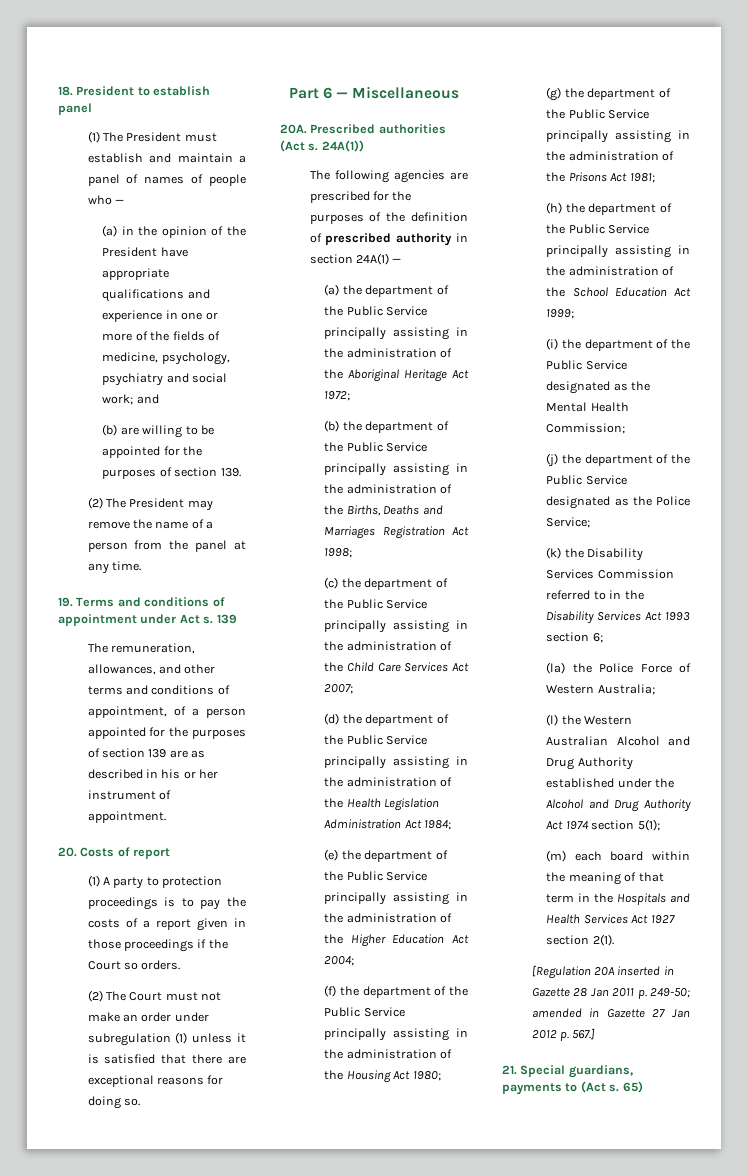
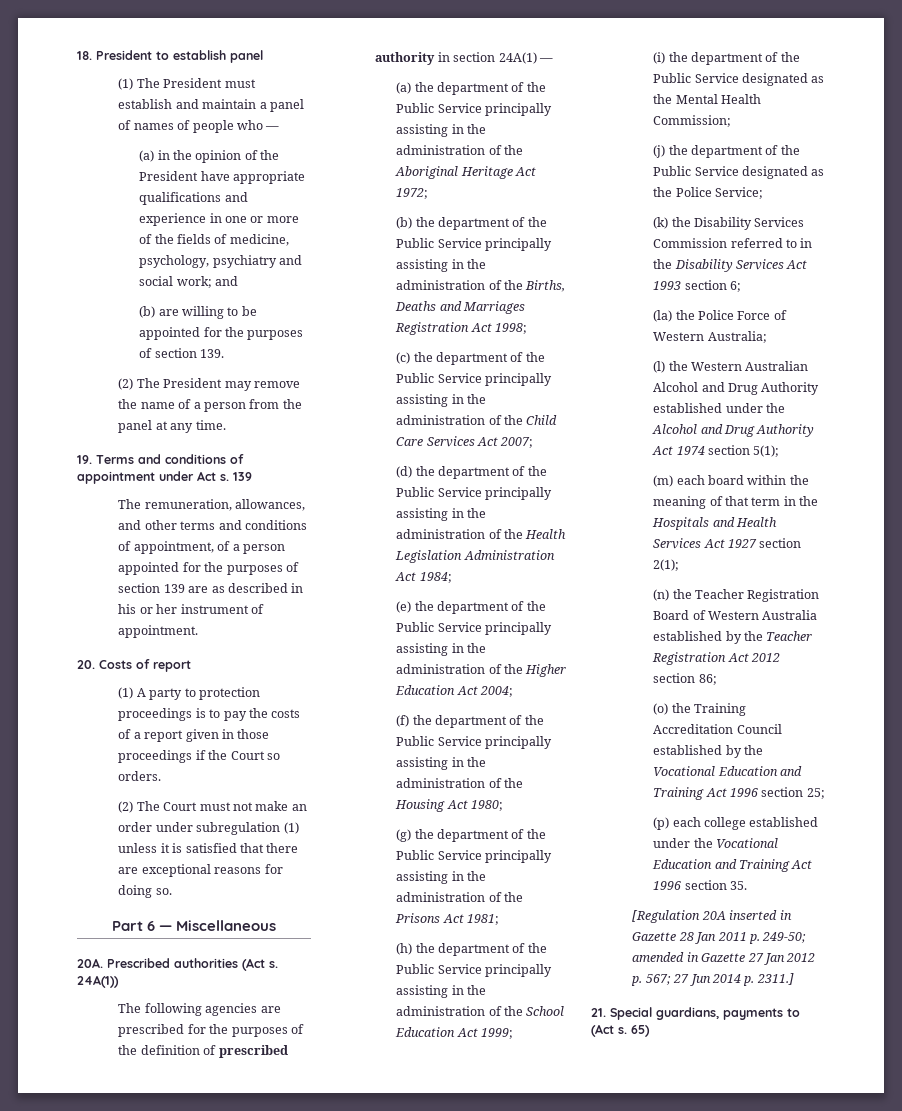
- (m) each board within the meaning of that term in the Hospitals and Health Services Act 1927 section 2(1).
+ (m) each board within the meaning of that term in the Hospitals and Health Services Act 1927 section 2(1);
+ (n) the Teacher Registration Board of Western Australia established by the Teacher Registration Act 2012 section 86;
+ (o) the Training Accreditation Council established by the Vocational Education and Training Act 1996 section 25;
+ (p) each college established under the Vocational Education and Training Act 1996 section 35.
- [Regulation 20A inserted in Gazette 28 Jan 2011 p. 249-50; amended in Gazette 27 Jan 2012 p. 567.]
+ [Regulation 20A inserted in Gazette 28 Jan 2011 p. 249-50; amended in Gazette 27 Jan 2012 p. 567; 27 Jun 2014 p. 2311.]

